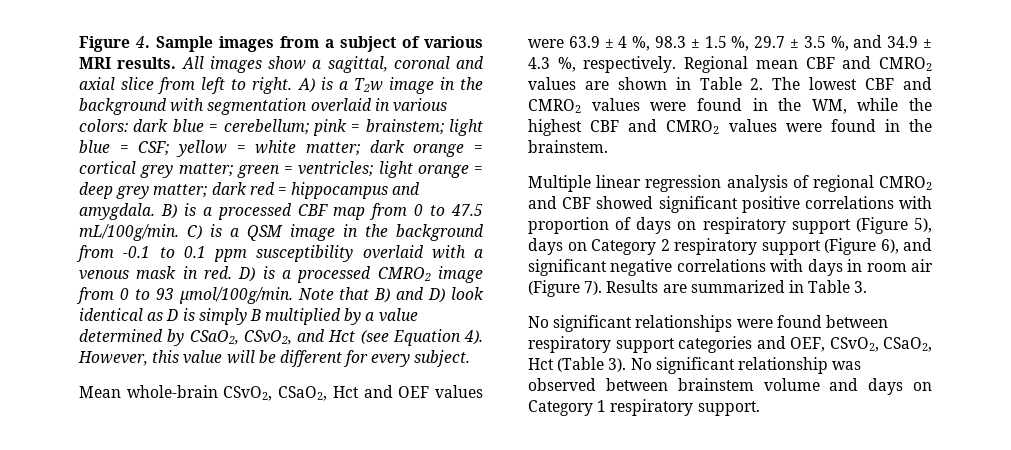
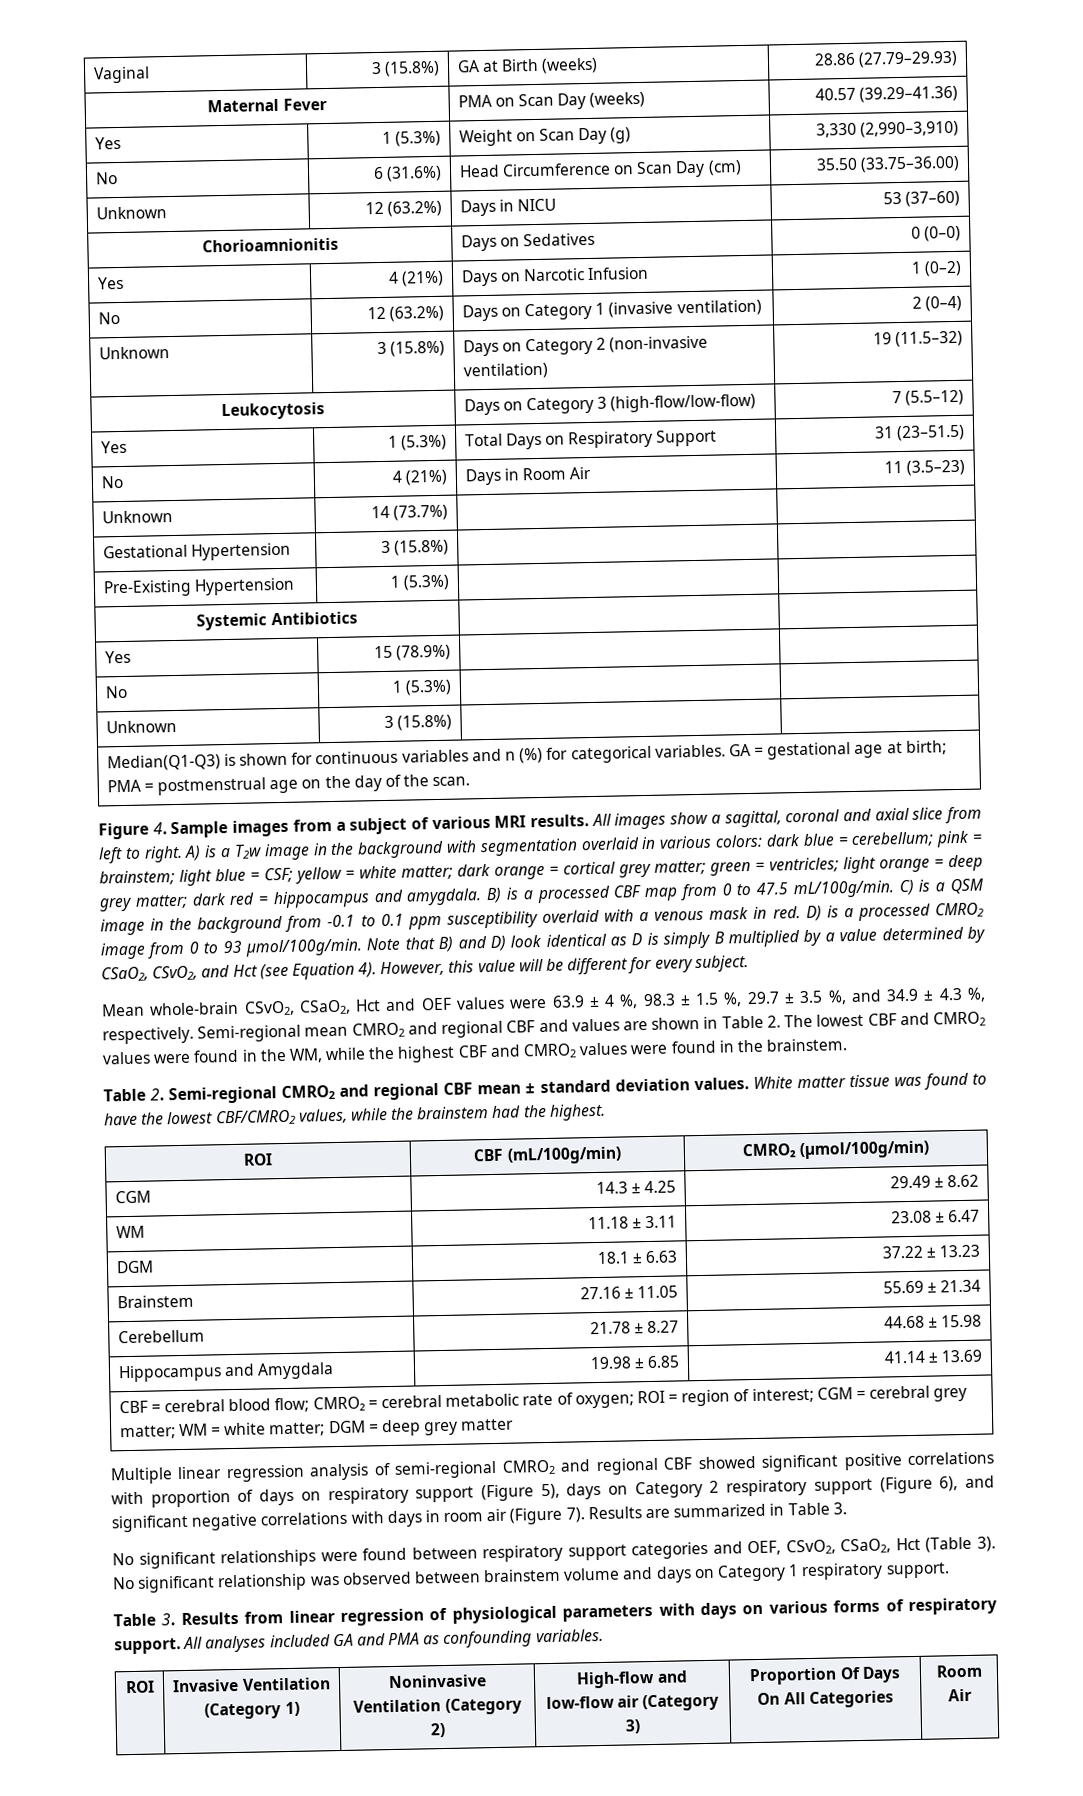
+ Vaginal | 3 (15.8%) | GA at Birth (weeks) | 28.86 (27.79–29.93)
+ Maternal Fever | PMA on Scan Day (weeks) | 40.57 (39.29–41.36)
+ Yes | 1 (5.3%) | Weight on Scan Day (g) | 3,330 (2,990–3,910)
+ No | 6 (31.6%) | Head Circumference on Scan Day (cm) | 35.50 (33.75–36.00)
+ Unknown | 12 (63.2%) | Days in NICU | 53 (37–60)
+ Chorioamnionitis | Days on Sedatives | 0 (0–0)
+ Yes | 4 (21%) | Days on Narcotic Infusion | 1 (0–2)
+ No | 12 (63.2%) | Days on Category 1 (invasive ventilation) | 2 (0–4)
+ Unknown | 3 (15.8%) | Days on Category 2 (non-invasive ventilation) | 19 (11.5–32)
+ Leukocytosis | Days on Category 3 (high-flow/low-flow) | 7 (5.5–12)
+ Yes | 1 (5.3%) | Total Days on Respiratory Support | 31 (23–51.5)
+ No | 4 (21%) | Days in Room Air | 11 (3.5–23)
+ Unknown | 14 (73.7%) | |
+ Gestational Hypertension | 3 (15.8%) | |
+ Pre-Existing Hypertension | 1 (5.3%) | |
+ Systemic Antibiotics | |
+ Yes | 15 (78.9%) | |
+ No | 1 (5.3%) | |
+ Unknown | 3 (15.8%) | |
+ Median(Q1-Q3) is shown for continuous variables and n (%) for categorical variables. GA = gestational age at birth; PMA = postmenstrual age on the day of the scan.
- Regional mean CBF and CMRO2 values are shown in Table 2. The lowest CBF and CMRO2 values were found in the WM, while the highest CBF and CMRO2 values were found in the brainstem.
+ Semi-regional mean CMRO2 and regional CBF and values are shown in Table 2. The lowest CBF and CMRO2 values were found in the WM, while the highest CBF and CMRO2 values were found in the brainstem.
+ Table 2. Semi-regional CMRO2 and regional CBF mean ± standard deviation values. White matter tissue was found to have the lowest CBF/CMRO2 values, while the brainstem had the highest.
+ ROI | CBF (mL/100g/min) | CMRO₂ (µmol/100g/min)
+ CGM | 14.3 ± 4.25 | 29.49 ± 8.62
+ WM | 11.18 ± 3.11 | 23.08 ± 6.47
+ DGM | 18.1 ± 6.63 | 37.22 ± 13.23
+ Brainstem | 27.16 ± 11.05 | 55.69 ± 21.34
+ Cerebellum | 21.78 ± 8.27 | 44.68 ± 15.98
+ Hippocampus and Amygdala | 19.98 ± 6.85 | 41.14 ± 13.69
+ CBF = cerebral blood flow; CMRO₂ = cerebral metabolic rate of oxygen; ROI = region of interest; CGM = cerebral grey matter; WM = white matter; DGM = deep grey matter
- Multiple linear regression analysis of regional CMRO2 and CBF showed significant positive correlations with proportion of days on respiratory support (Figure 5), days on Category 2 respiratory support (Figure 6), and significant negative correlations with days in room air (Figure 7).
+ Multiple linear regression analysis of semi-regional CMRO2 and regional CBF showed significant positive correlations with proportion of days on respiratory support (Figure 5), days on Category 2 respiratory support (Figure 6), and significant negative correlations with days in room air (Figure 7).
+ Table 3. Results from linear regression of physiological parameters with days on various forms of respiratory support. All analyses included GA and PMA as confounding variables.
+ ROI | Invasive Ventilation (Category 1) | Noninvasive Ventilation (Category 2) | High-flow and low-flow air (Category 3) | Proportion Of Days On All Categories | Room Air

